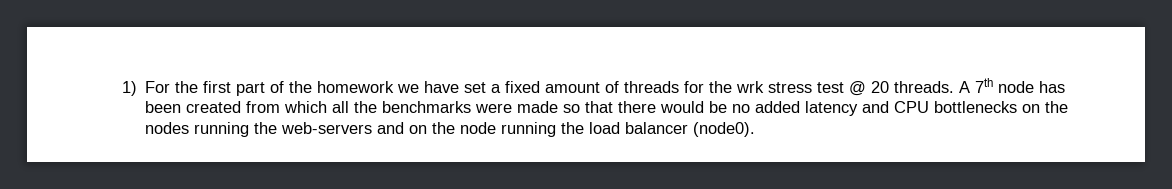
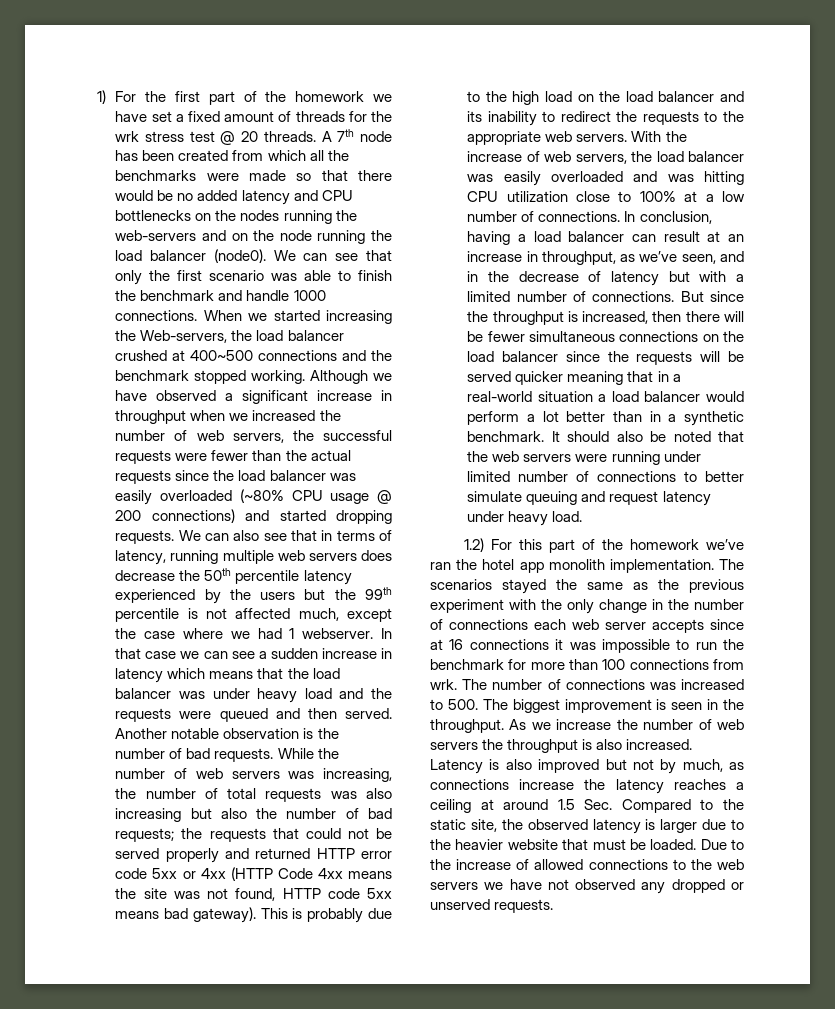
+ We can see that only the first scenario was able to finish the benchmark and handle 1000 connections. When we started increasing the Web-servers, the load balancer crushed at 400~500 connections and the benchmark stopped working. Although we have observed a significant increase in throughput when we increased the number of web servers, the successful requests were fewer than the actual requests since the load balancer was easily overloaded (~80% CPU usage @ 200 connections) and started dropping requests. We can also see that in terms of latency, running multiple web servers does decrease the 50th percentile latency experienced by the users but the 99th percentile is not affected much, except the case where we had 1 webserver. In that case we can see a sudden increase in latency which means that the load balancer was under heavy load and the requests were queued and then served. Another notable observation is the number of bad requests. While the number of web servers was increasing, the number of total requests was also increasing but also the number of bad requests; the requests that could not be served properly and returned HTTP error code 5xx or 4xx (HTTP Code 4xx means the site was not found, HTTP code 5xx means bad gateway). This is probably due to the high load on the load balancer and its inability to redirect the requests to the appropriate web servers. With the increase of web servers, the load balancer was easily overloaded and was hitting CPU utilization close to 100% at a low number of connections. In conclusion, having a load balancer can result at an increase in throughput, as we’ve seen, and in the decrease of latency but with a limited number of connections. But since the throughput is increased, then there will be fewer simultaneous connections on the load balancer since the requests will be served quicker meaning that in a real-world situation a load balancer would perform a lot better than in a synthetic benchmark. It should also be noted that the web servers were running under limited number of connections to better simulate queuing and request latency under heavy load.
+ 1.2) For this part of the homework we’ve ran the hotel app monolith implementation. The scenarios stayed the same as the previous experiment with the only change in the number of connections each web server accepts since at 16 connections it was impossible to run the benchmark for more than 100 connections from wrk. The number of connections was increased to 500. The biggest improvement is seen in the throughput. As we increase the number of web servers the throughput is also increased. Latency is also improved but not by much, as connections increase the latency reaches a ceiling at around 1.5 Sec. Compared to the static site, the observed latency is larger due to the heavier website that must be loaded. Due to the increase of allowed connections to the web servers we have not observed any dropped or unserved requests.

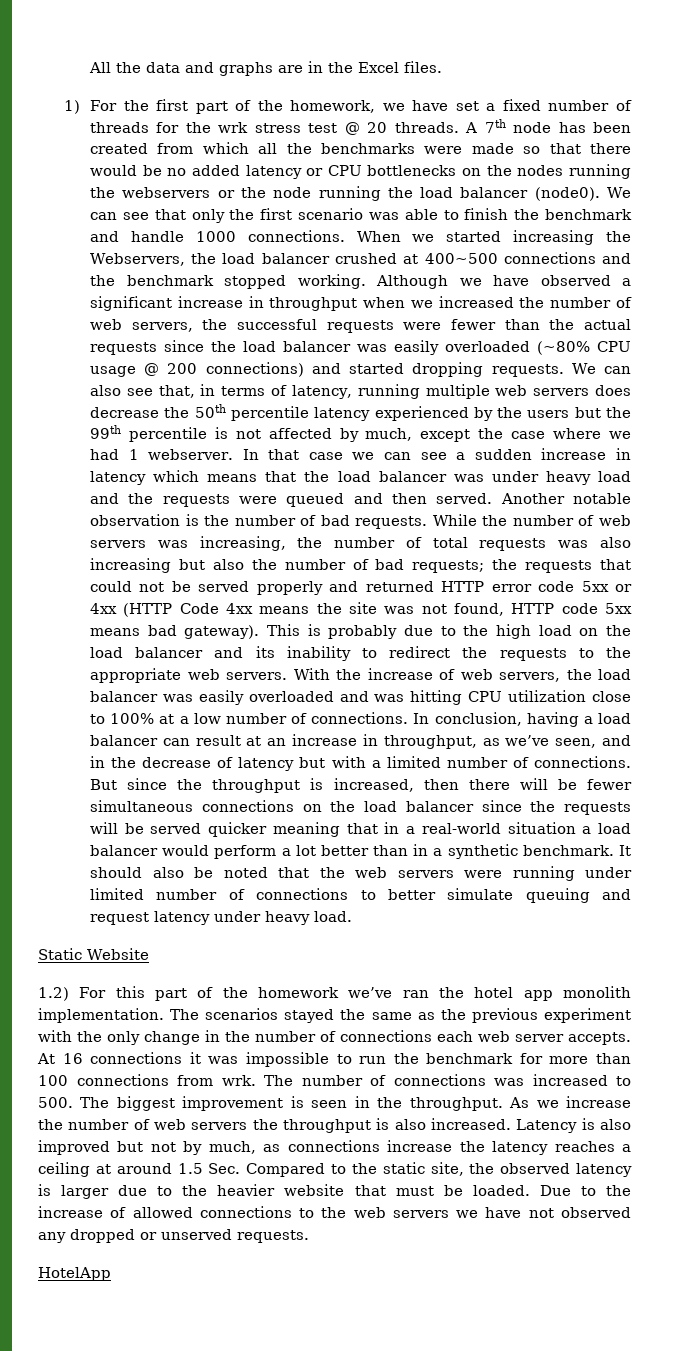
+ All the data and graphs are in the Excel files.
- 1) For the first part of the homework we have set a fixed amount of threads for the wrk stress test @ 20 threads.
+ 1) For the first part of the homework, we have set a fixed number of threads for the wrk stress test @ 20 threads.
- A 7th node has been created from which all the benchmarks were made so that there would be no added latency and CPU bottlenecks on the nodes running the web-servers and on the node running the load balancer (node0).
+ A 7th node has been created from which all the benchmarks were made so that there would be no added latency or CPU bottlenecks on the nodes running the webservers or the node running the load balancer (node0).
- When we started increasing the Web-servers, the load balancer crushed at 400~500 connections and the benchmark stopped working.
+ When we started increasing the Webservers, the load balancer crushed at 400~500 connections and the benchmark stopped working.
- We can also see that in terms of latency, running multiple web servers does decrease the 50th percentile latency experienced by the users but the 99th percentile is not affected much, except the case where we had 1 webserver.
+ We can also see that, in terms of latency, running multiple web servers does decrease the 50th percentile latency experienced by the users but the 99th percentile is not affected by much, except the case where we had 1 webserver.
+ Static Website
- The scenarios stayed the same as the previous experiment with the only change in the number of connections each web server accepts since at 16 connections it was impossible to run the benchmark for more than 100 connections from wrk.
+ The scenarios stayed the same as the previous experiment with the only change in the number of connections each web server accepts. At 16 connections it was impossible to run the benchmark for more than 100 connections from wrk.
+ HotelApp

